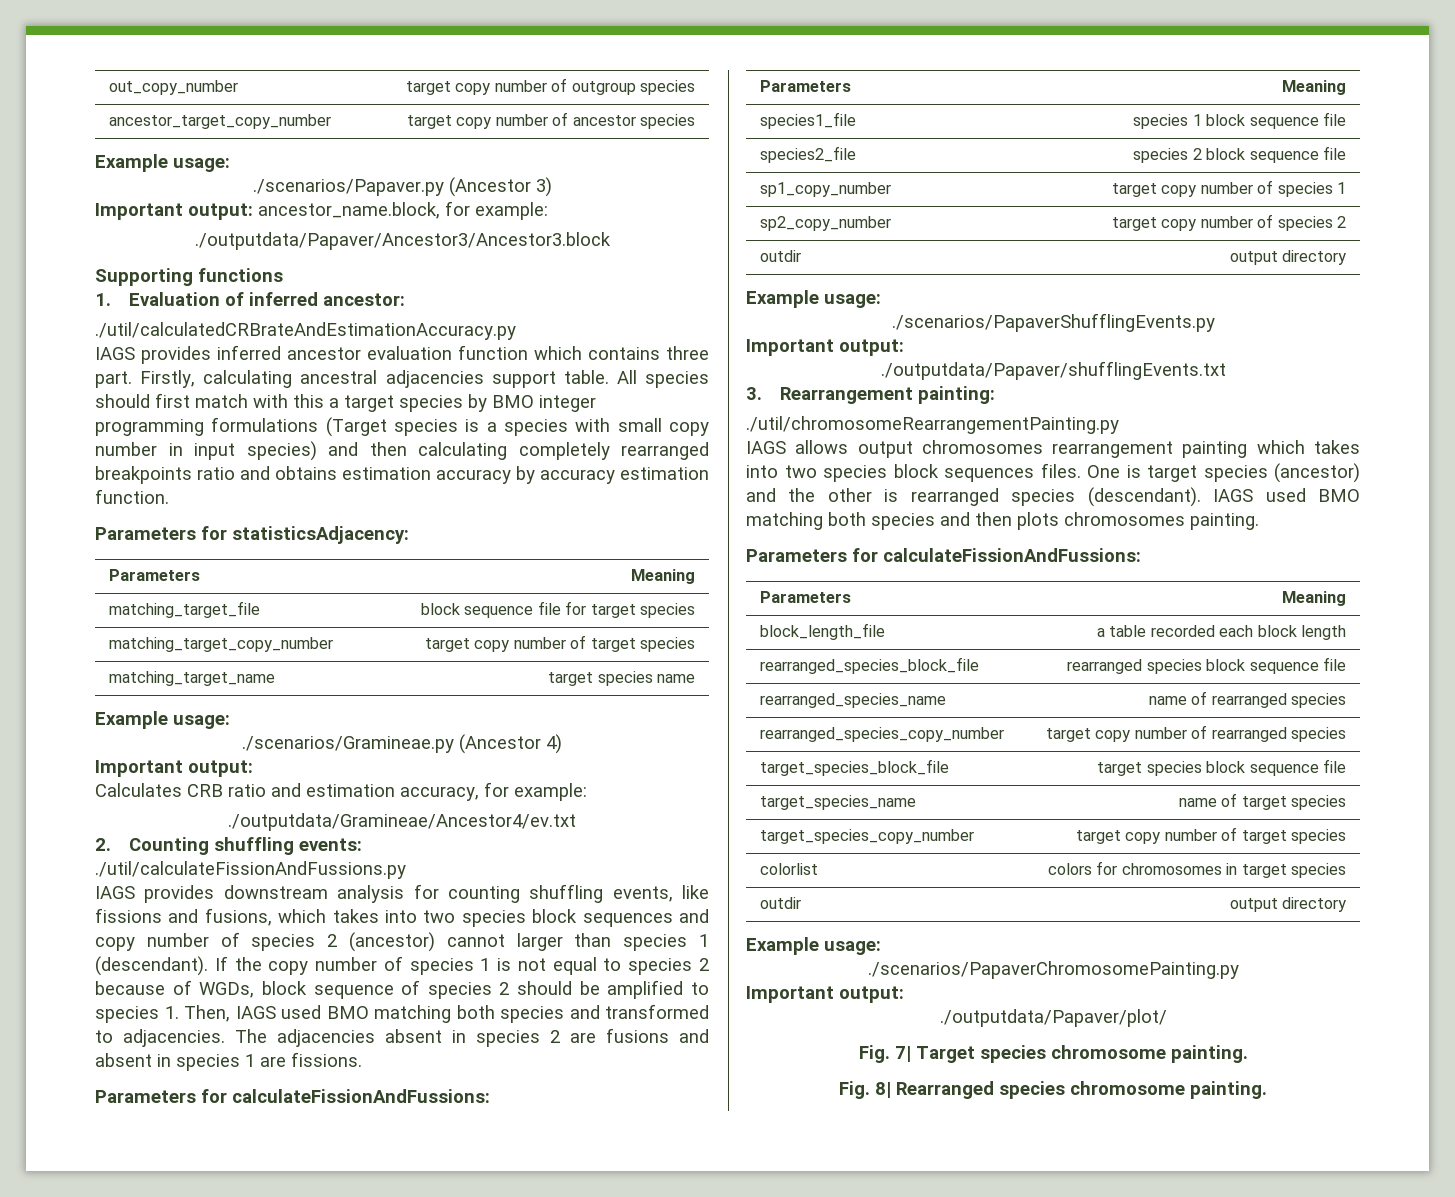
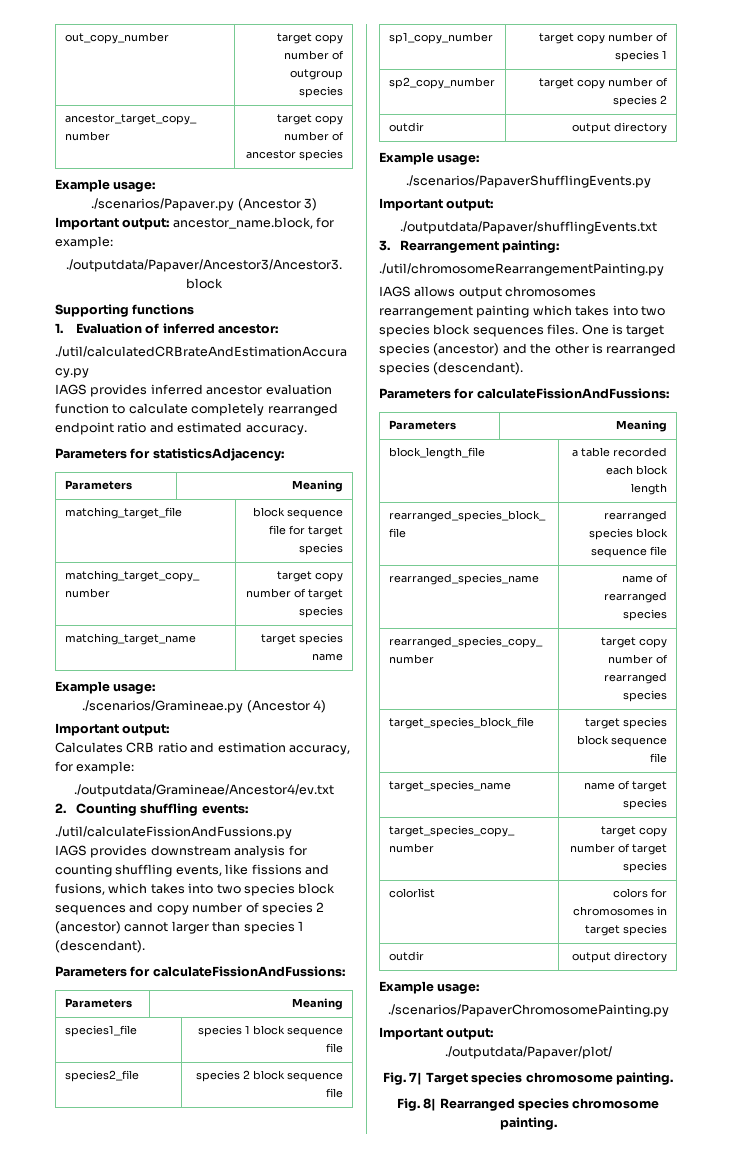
- IAGS provides inferred ancestor evaluation function which contains three part. Firstly, calculating ancestral adjacencies support table. All species should first match with this a target species by BMO integer programming formulations (Target species is a species with small copy number in input species) and then calculating completely rearranged breakpoints ratio and obtains estimation accuracy by accuracy estimation function.
+ IAGS provides inferred ancestor evaluation function to calculate completely rearranged endpoint ratio and estimated accuracy.
- If the copy number of species 1 is not equal to species 2 because of WGDs, block sequence of species 2 should be amplified to species 1. Then, IAGS used BMO matching both species and transformed to adjacencies. The adjacencies absent in species 2 are fusions and absent in species 1 are fissions.
- IAGS used BMO matching both species and then plots chromosomes painting.

